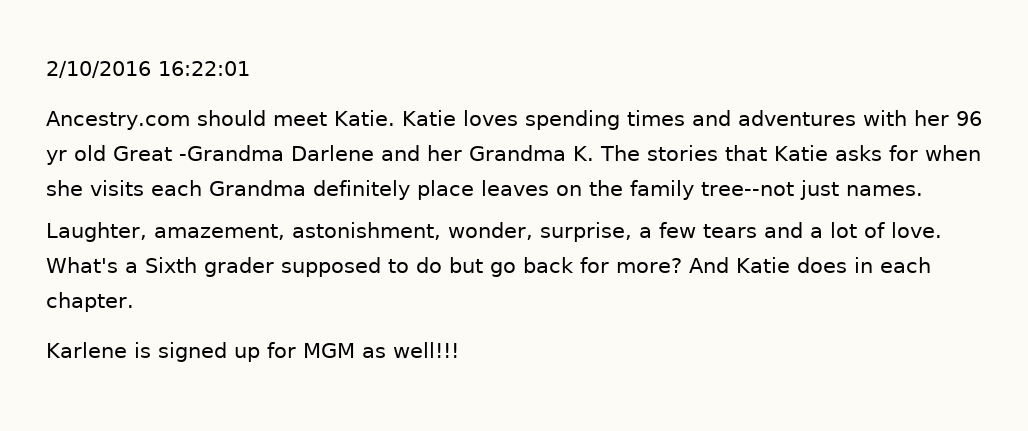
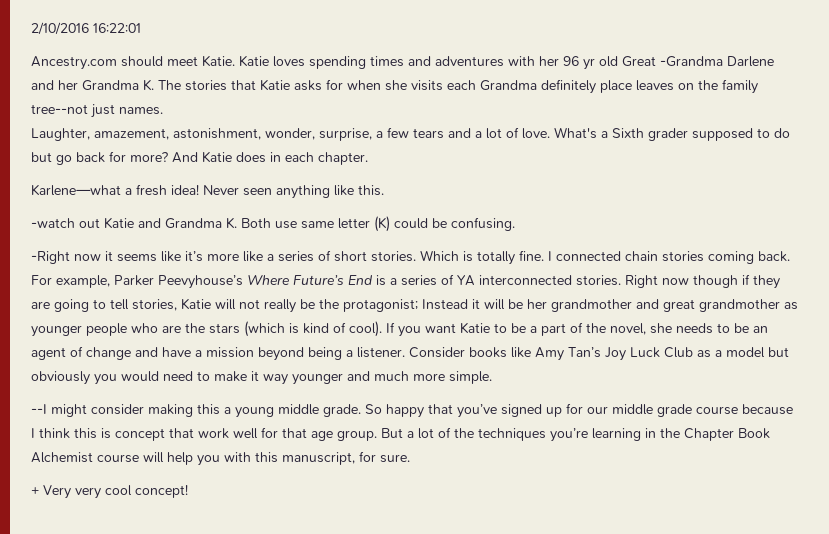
- Karlene is signed up for MGM as well!!!
+ Karlene—what a fresh idea! Never seen anything like this.
+ -watch out Katie and Grandma K. Both use same letter (K) could be confusing.
+ -Right now it seems like it’s more like a series of short stories. Which is totally fine. I connected chain stories coming back. For example, Parker Peevyhouse’s Where Future’s End is a series of YA interconnected stories. Right now though if they are going to tell stories, Katie will not really be the protagonist; Instead it will be her grandmother and great grandmother as younger people who are the stars (which is kind of cool). If you want Katie to be a part of the novel, she needs to be an agent of change and have a mission beyond being a listener. Consider books like Amy Tan’s Joy Luck Club as a model but obviously you would need to make it way younger and much more simple.
+ --I might consider making this a young middle grade. So happy that you’ve signed up for our middle grade course because I think this is concept that work well for that age group. But a lot of the techniques you’re learning in the Chapter Book Alchemist course will help you with this manuscript, for sure.
+ + Very very cool concept!

